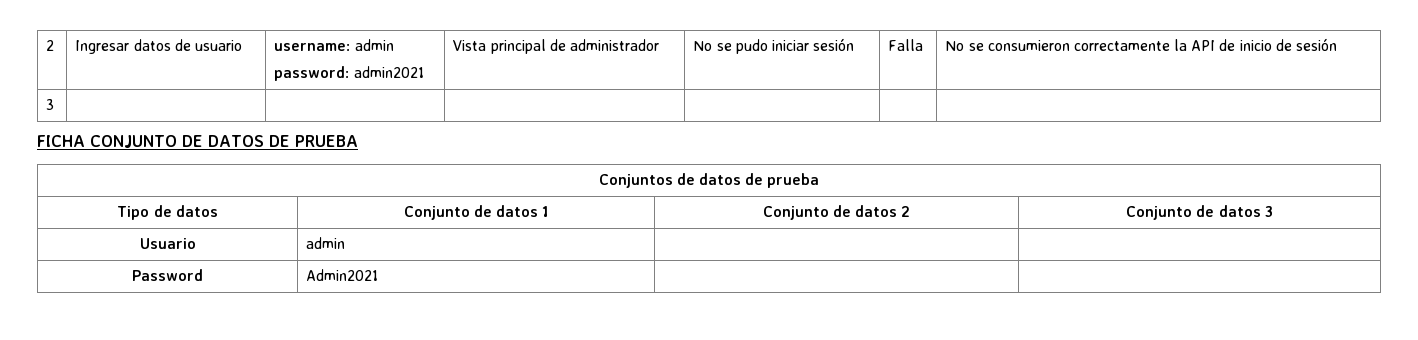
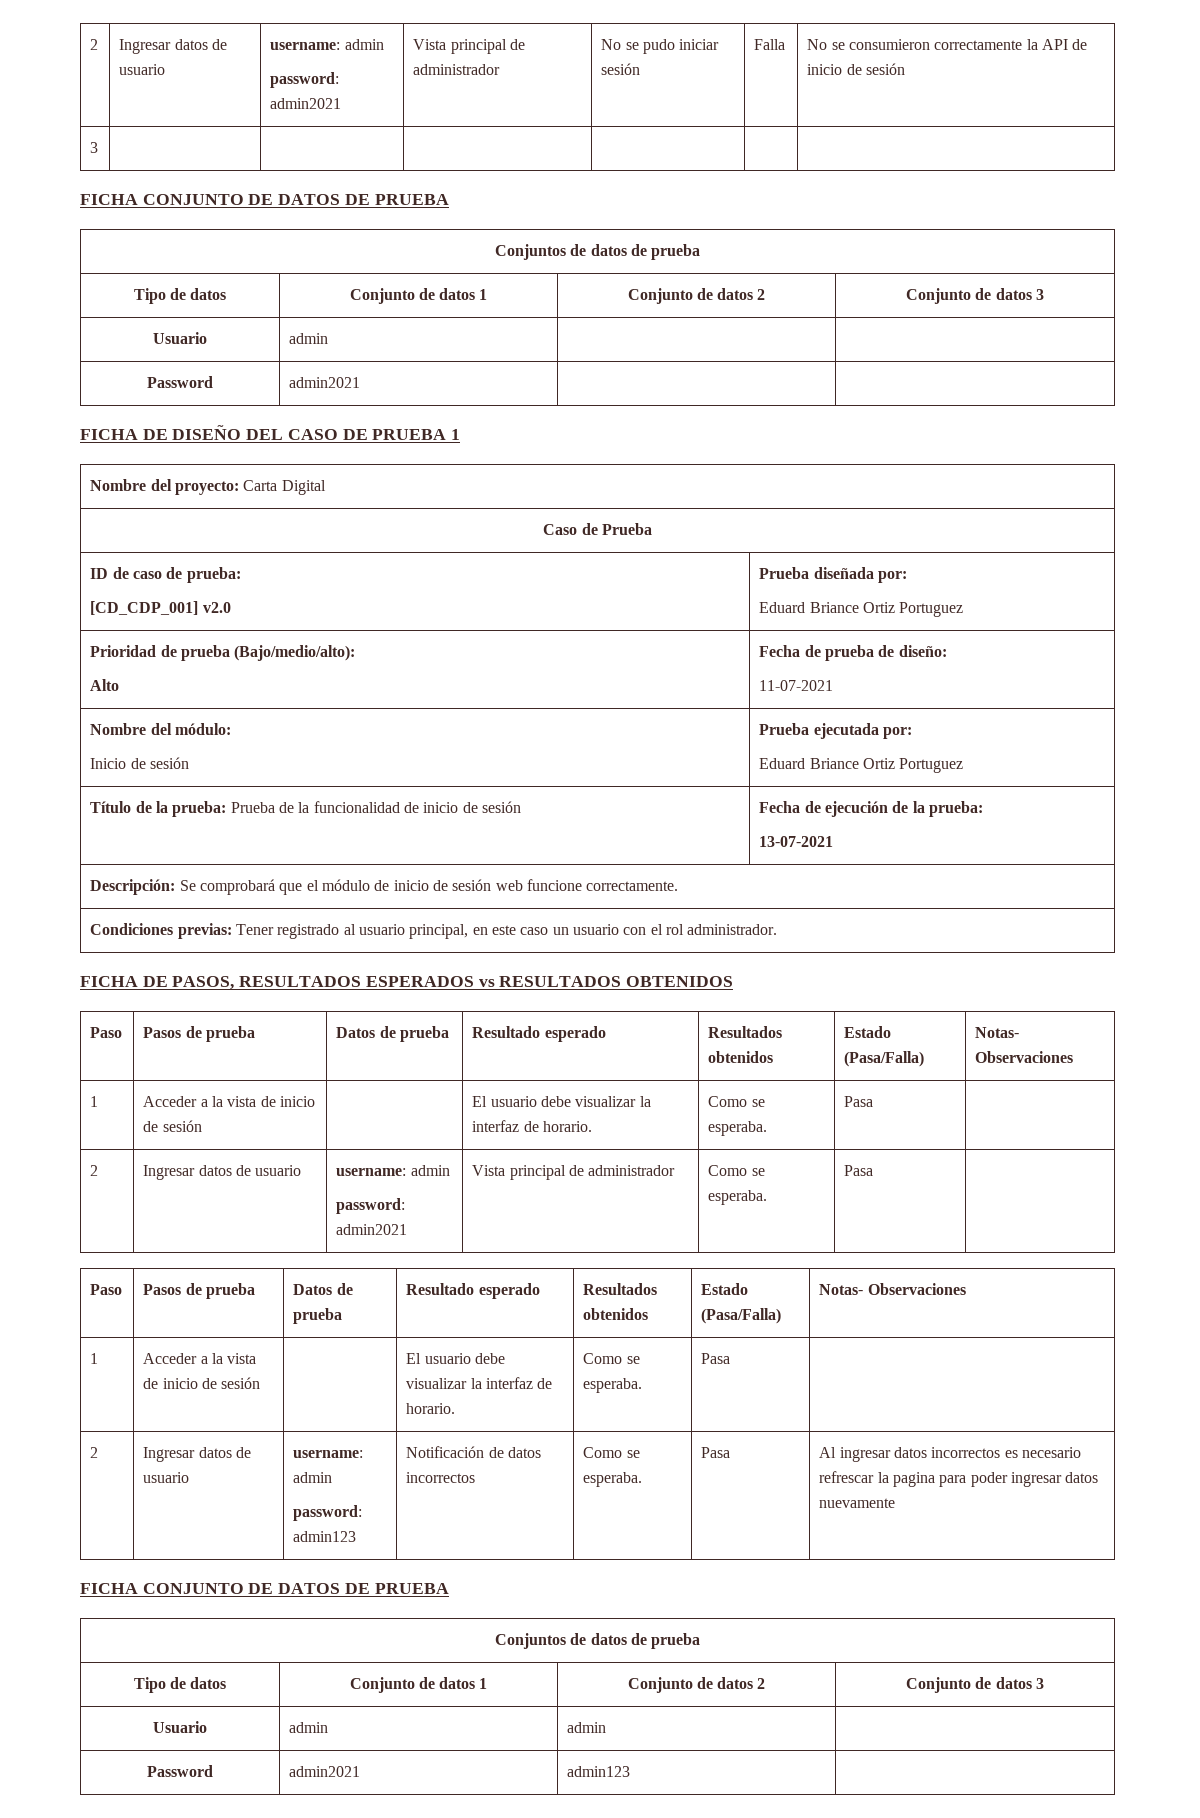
- Password | Admin2021 | |
+ Password | admin2021 | |
+ FICHA DE DISEÑO DEL CASO DE PRUEBA 1
+ Nombre del proyecto: Carta Digital
+ Caso de Prueba
+ ID de caso de prueba:
+ [CD_CDP_001] v2.0 | Prueba diseñada por:
+ Eduard Briance Ortiz Portuguez
+ Prioridad de prueba (Bajo/medio/alto):
+ Alto | Fecha de prueba de diseño:
+ 11-07-2021
+ Nombre del módulo:
+ Inicio de sesión | Prueba ejecutada por:
+ Eduard Briance Ortiz Portuguez
+ Título de la prueba: Prueba de la funcionalidad de inicio de sesión | Fecha de ejecución de la prueba:
+ 13-07-2021
+ Descripción: Se comprobará que el módulo de inicio de sesión web funcione correctamente.
+ Condiciones previas: Tener registrado al usuario principal, en este caso un usuario con el rol administrador.
+ FICHA DE PASOS, RESULTADOS ESPERADOS vs RESULTADOS OBTENIDOS
+ Paso | Pasos de prueba | Datos de prueba | Resultado esperado | Resultados obtenidos | Estado (Pasa/Falla) | Notas- Observaciones
+ 1 | Acceder a la vista de inicio de sesión | | El usuario debe visualizar la interfaz de horario. | Como se esperaba. | Pasa |
+ 2 | Ingresar datos de usuario | username: admin
+ password: admin2021 | Vista principal de administrador | Como se esperaba. | Pasa |
+ Paso | Pasos de prueba | Datos de prueba | Resultado esperado | Resultados obtenidos | Estado (Pasa/Falla) | Notas- Observaciones
+ 1 | Acceder a la vista de inicio de sesión | | El usuario debe visualizar la interfaz de horario. | Como se esperaba. | Pasa |
+ 2 | Ingresar datos de usuario | username: admin
+ password: admin123 | Notificación de datos incorrectos | Como se esperaba. | Pasa | Al ingresar datos incorrectos es necesario refrescar la pagina para poder ingresar datos nuevamente
+ FICHA CONJUNTO DE DATOS DE PRUEBA
+ Conjuntos de datos de prueba
+ Tipo de datos | Conjunto de datos 1 | Conjunto de datos 2 | Conjunto de datos 3
+ Usuario | admin | admin |
+ Password | admin2021 | admin123 |

